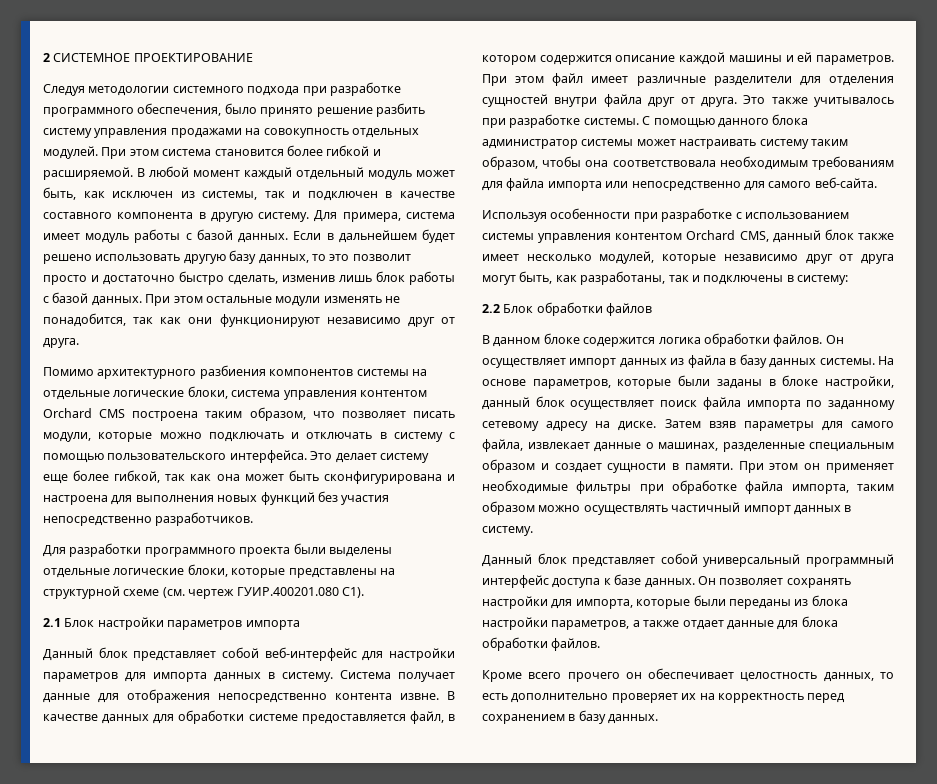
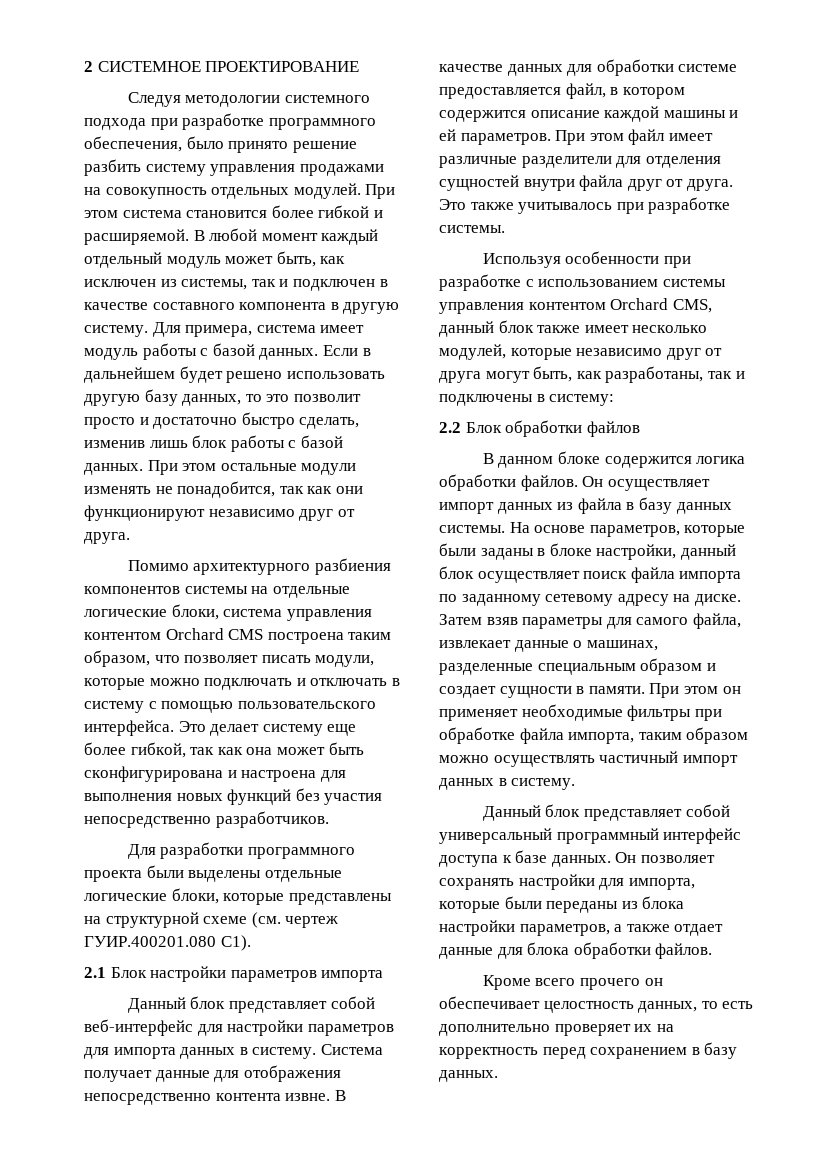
- С помощью данного блока администратор системы может настраивать систему таким образом, чтобы она соответствовала необходимым требованиям для файла импорта или непосредственно для самого веб-сайта.

